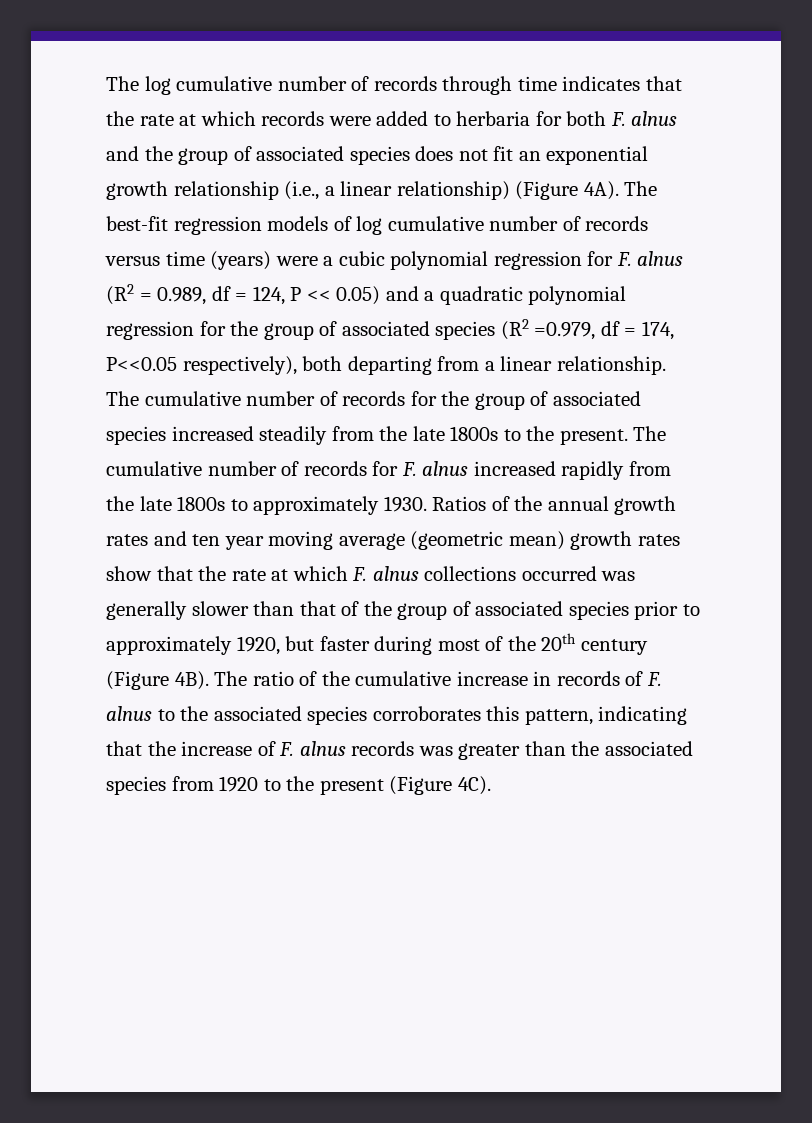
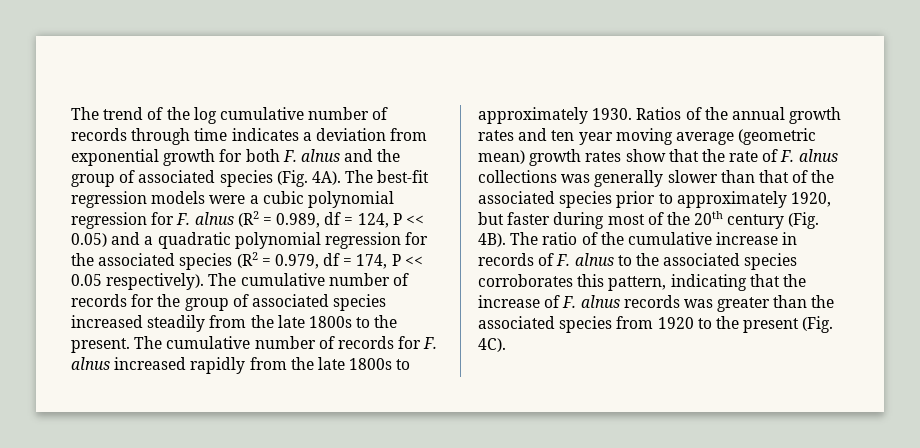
- The log cumulative number of records through time indicates that the rate at which records were added to herbaria for both F. alnus and the group of associated species does not fit an exponential growth relationship (i.e., a linear relationship) (Figure 4A).
+ The trend of the log cumulative number of records through time indicates a deviation from exponential growth for both F. alnus and the group of associated species (Fig. 4A).
- The best-fit regression models of log cumulative number of records versus time (years) were a cubic polynomial regression for F. alnus (R2 = 0.989, df = 124, P << 0.05) and a quadratic polynomial regression for the group of associated species (R2 =0.979, df = 174, P<<0.05 respectively), both departing from a linear relationship.
+ The best-fit regression models were a cubic polynomial regression for F. alnus (R2 = 0.989, df = 124, P << 0.05) and a quadratic polynomial regression for the associated species (R2 = 0.979, df = 174, P << 0.05 respectively).
- Ratios of the annual growth rates and ten year moving average (geometric mean) growth rates show that the rate at which F. alnus collections occurred was generally slower than that of the group of associated species prior to approximately 1920, but faster during most of the 20th century (Figure 4B).
+ Ratios of the annual growth rates and ten year moving average (geometric mean) growth rates show that the rate of F. alnus collections was generally slower than that of the associated species prior to approximately 1920, but faster during most of the 20th century (Fig. 4B).
- The ratio of the cumulative increase in records of F. alnus to the associated species corroborates this pattern, indicating that the increase of F. alnus records was greater than the associated species from 1920 to the present (Figure 4C).
+ The ratio of the cumulative increase in records of F. alnus to the associated species corroborates this pattern, indicating that the increase of F. alnus records was greater than the associated species from 1920 to the present (Fig. 4C).

